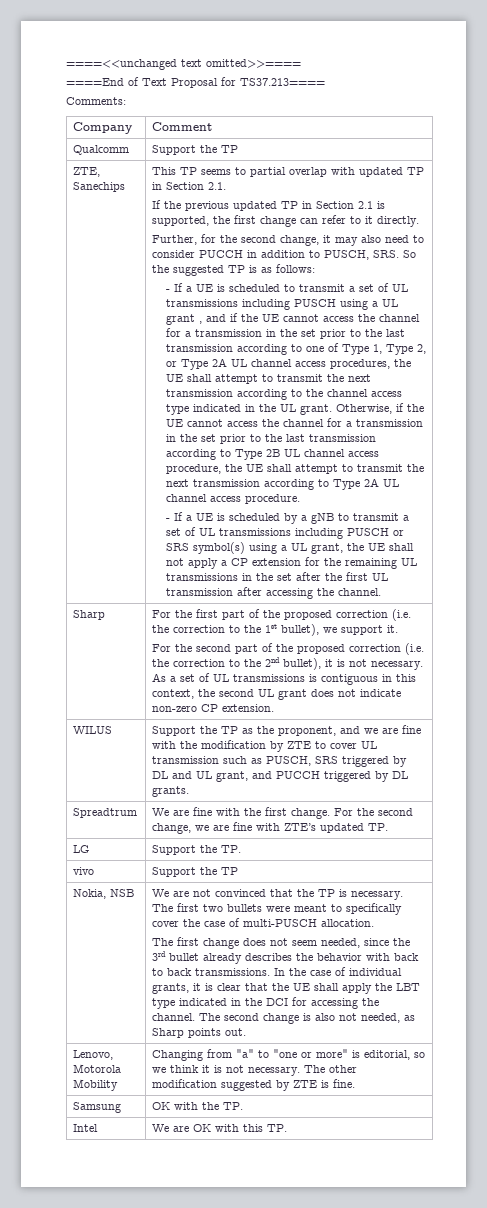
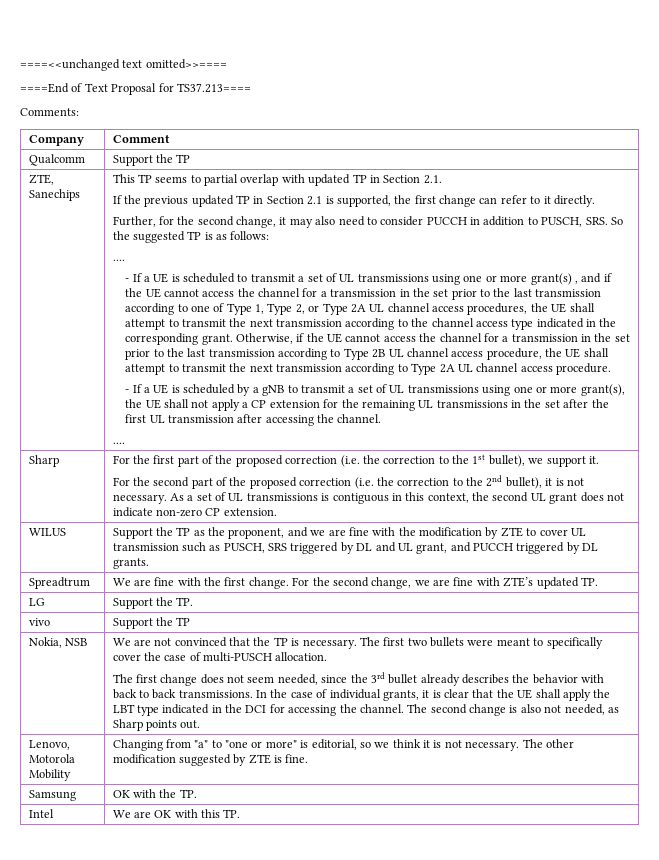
  Further, for the second change, it may also need to consider PUCCH in addition to PUSCH, SRS. So the suggested TP is as follows:
+ ....
- - If a UE is scheduled to transmit a set of UL transmissions including PUSCH using a UL grant , and if the UE cannot access the channel for a transmission in the set prior to the last transmission according to one of Type 1, Type 2, or Type 2A UL channel access procedures, the UE shall attempt to transmit the next transmission according to the channel access type indicated in the UL grant.
+ - If a UE is scheduled to transmit a set of UL transmissions using one or more grant(s) , and if the UE cannot access the channel for a transmission in the set prior to the last transmission according to one of Type 1, Type 2, or Type 2A UL channel access procedures, the UE shall attempt to transmit the next transmission according to the channel access type indicated in the corresponding grant.
- - If a UE is scheduled by a gNB to transmit a set of UL transmissions including PUSCH or SRS symbol(s) using a UL grant, the UE shall not apply a CP extension for the remaining UL transmissions in the set after the first UL transmission after accessing the channel.
+ - If a UE is scheduled by a gNB to transmit a set of UL transmissions using one or more grant(s), the UE shall not apply a CP extension for the remaining UL transmissions in the set after the first UL transmission after accessing the channel.
+ ....

